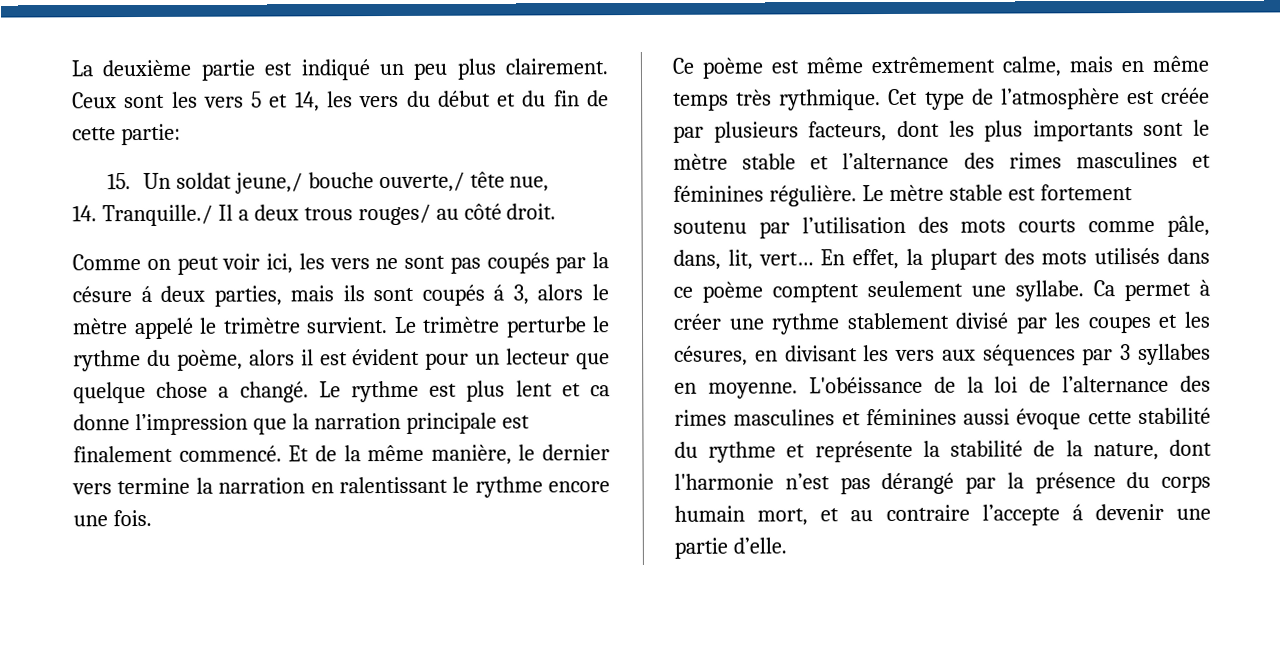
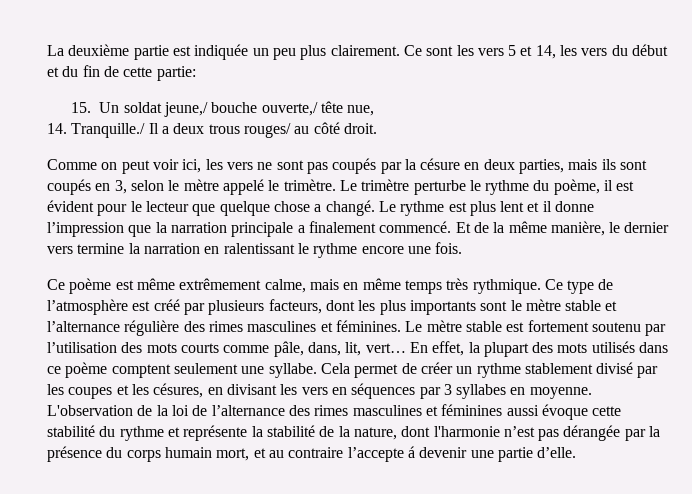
- La deuxième partie est indiqué un peu plus clairement.
+ La deuxième partie est indiquée un peu plus clairement.
- Ceux sont les vers 5 et 14, les vers du début et du fin de cette partie:
+ Ce sont les vers 5 et 14, les vers du début et du fin de cette partie:
- Comme on peut voir ici, les vers ne sont pas coupés par la césure á deux parties, mais ils sont coupés á 3, alors le mètre appelé le trimètre survient.
+ Comme on peut voir ici, les vers ne sont pas coupés par la césure en deux parties, mais ils sont coupés en 3, selon le mètre appelé le trimètre.
- Le trimètre perturbe le rythme du poème, alors il est évident pour un lecteur que quelque chose a changé.
+ Le trimètre perturbe le rythme du poème, il est évident pour le lecteur que quelque chose a changé.
- Le rythme est plus lent et ca donne l’impression que la narration principale est finalement commencé.
+ Le rythme est plus lent et il donne l’impression que la narration principale a finalement commencé.
- Cet type de l’atmosphère est créée par plusieurs facteurs, dont les plus importants sont le mètre stable et l’alternance des rimes masculines et féminines régulière.
+ Ce type de l’atmosphère est créé par plusieurs facteurs, dont les plus importants sont le mètre stable et l’alternance régulière des rimes masculines et féminines.
- Ca permet à créer une rythme stablement divisé par les coupes et les césures, en divisant les vers aux séquences par 3 syllabes en moyenne.
+ Cela permet de créer un rythme stablement divisé par les coupes et les césures, en divisant les vers en séquences par 3 syllabes en moyenne.
- L'obéissance de la loi de l’alternance des rimes masculines et féminines aussi évoque cette stabilité du rythme et représente la stabilité de la nature, dont l'harmonie n’est pas dérangé par la présence du corps humain mort, et au contraire l’accepte á devenir une partie d’elle.
+ L'observation de la loi de l’alternance des rimes masculines et féminines aussi évoque cette stabilité du rythme et représente la stabilité de la nature, dont l'harmonie n’est pas dérangée par la présence du corps humain mort, et au contraire l’accepte á devenir une partie d’elle.

